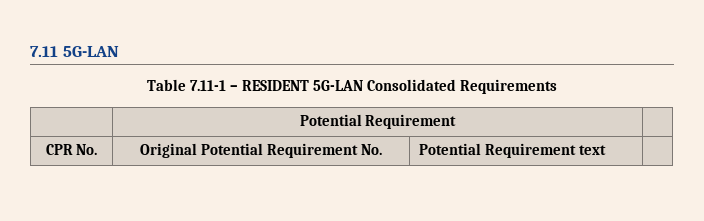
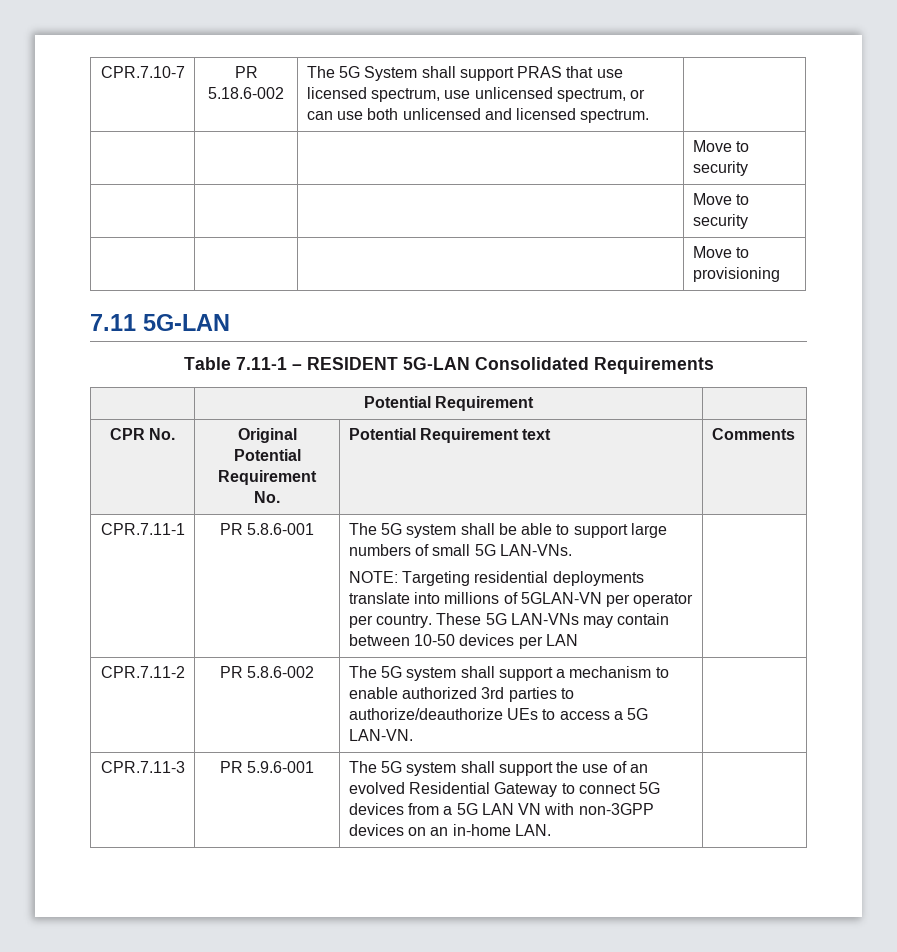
+ CPR.7.10-7 | PR 5.18.6-002 | The 5G System shall support PRAS that use licensed spectrum, use unlicensed spectrum, or can use both unlicensed and licensed spectrum. |
+ | | | Move to security
+ | | | Move to security
+ | | | Move to provisioning
- CPR No. | Original Potential Requirement No. | Potential Requirement text |
+ CPR No. | Original Potential Requirement No. | Potential Requirement text | Comments
+ CPR.7.11-1 | PR 5.8.6-001 | The 5G system shall be able to support large numbers of small 5G LAN-VNs.
+ NOTE: Targeting residential deployments translate into millions of 5GLAN-VN per operator per country. These 5G LAN-VNs may contain between 10-50 devices per LAN |
+ CPR.7.11-2 | PR 5.8.6-002 | The 5G system shall support a mechanism to enable authorized 3rd parties to authorize/deauthorize UEs to access a 5G LAN-VN. |
+ CPR.7.11-3 | PR 5.9.6-001 | The 5G system shall support the use of an evolved Residential Gateway to connect 5G devices from a 5G LAN VN with non-3GPP devices on an in-home LAN. |

